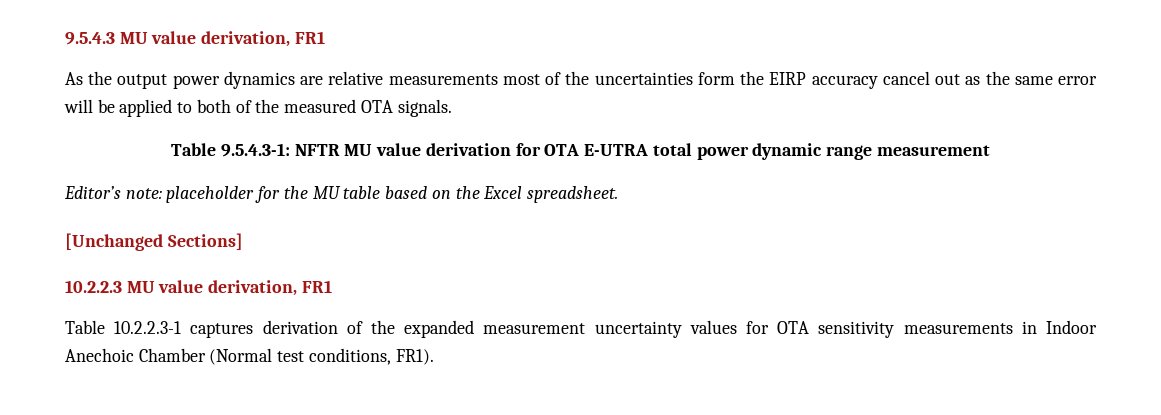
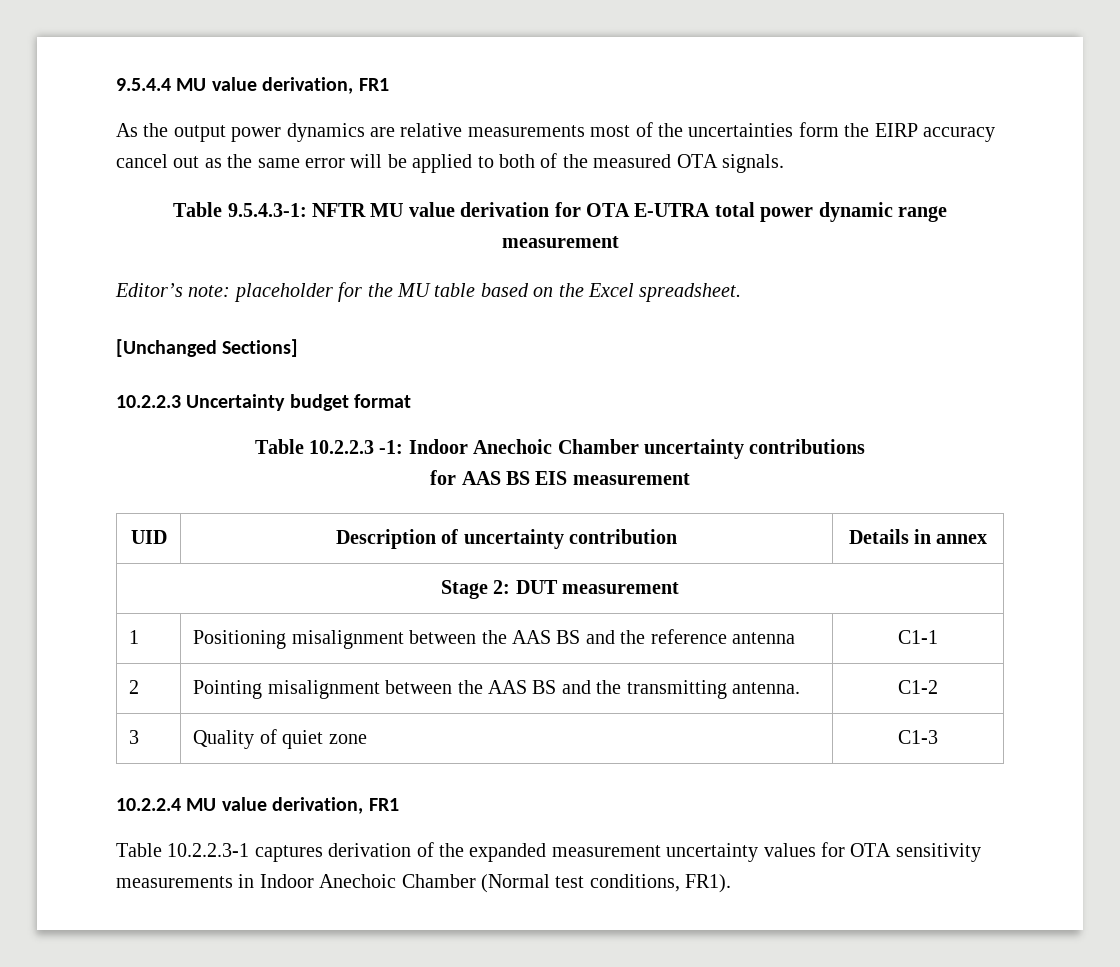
- 9.5.4.3 MU value derivation, FR1
+ 9.5.4.4 MU value derivation, FR1
- 10.2.2.3 MU value derivation, FR1
+ 10.2.2.3 Uncertainty budget format
+ Table 10.2.2.3 -1: Indoor Anechoic Chamber uncertainty contributions
+ for AAS BS EIS measurement
+ UID | Description of uncertainty contribution | Details in annex
+ Stage 2: DUT measurement
+ 1 | Positioning misalignment between the AAS BS and the reference antenna | C1-1
+ 2 | Pointing misalignment between the AAS BS and the transmitting antenna. | C1-2
+ 3 | Quality of quiet zone | C1-3
+ 10.2.2.4 MU value derivation, FR1

